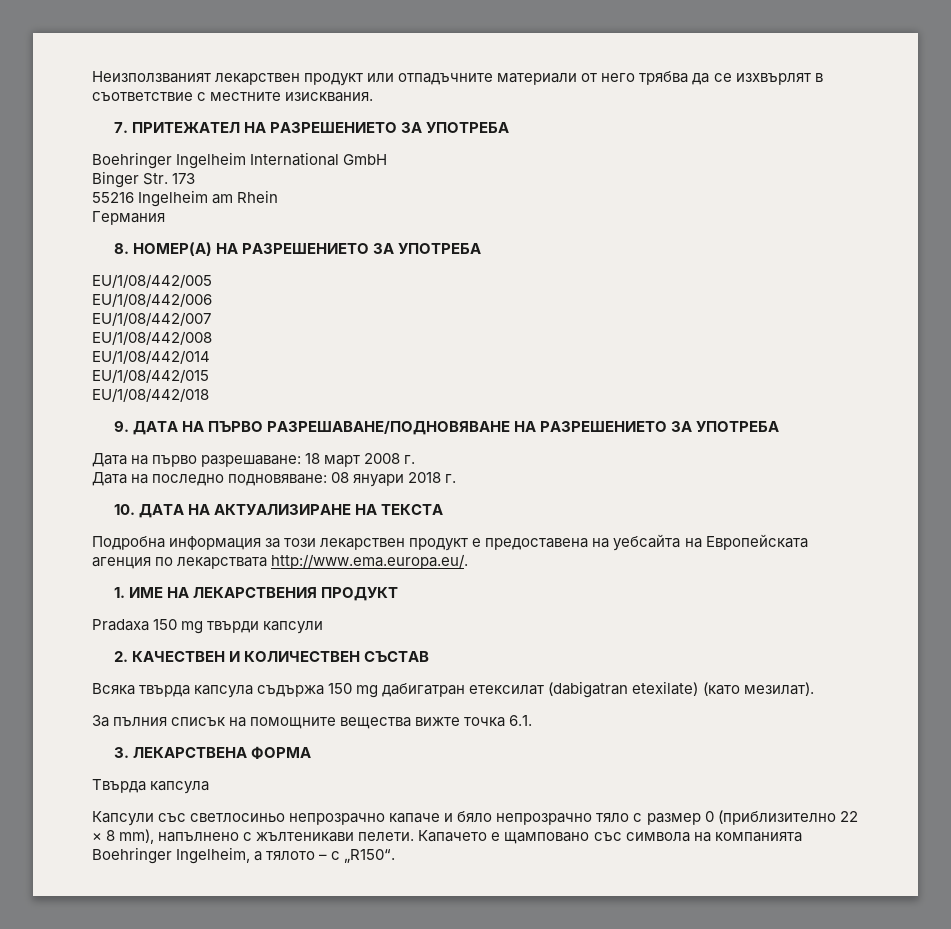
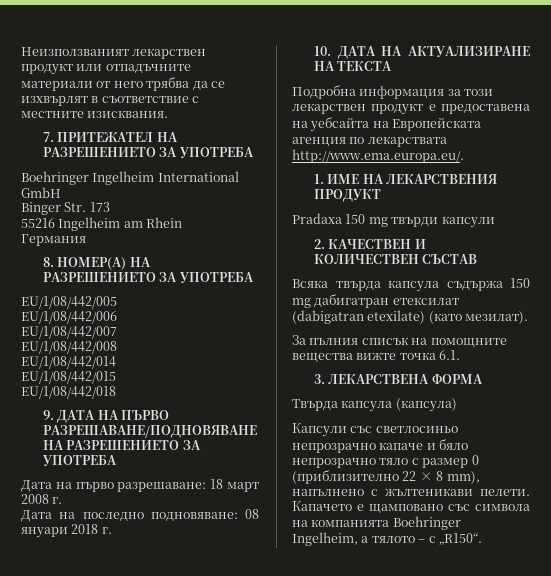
- Твърда капсула
+ Твърда капсула (капсула)

